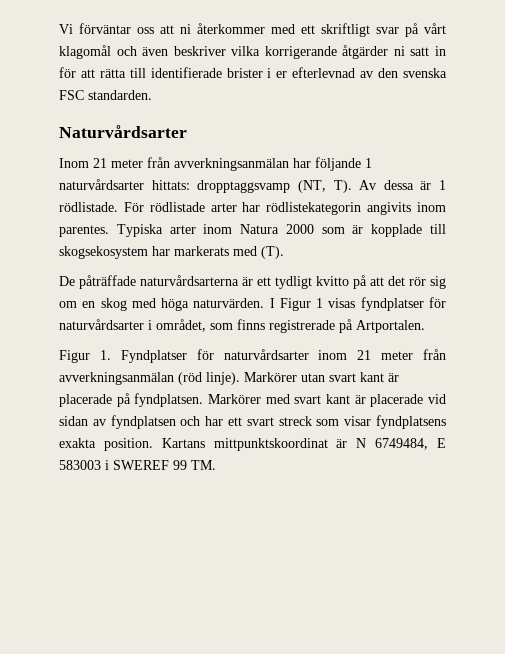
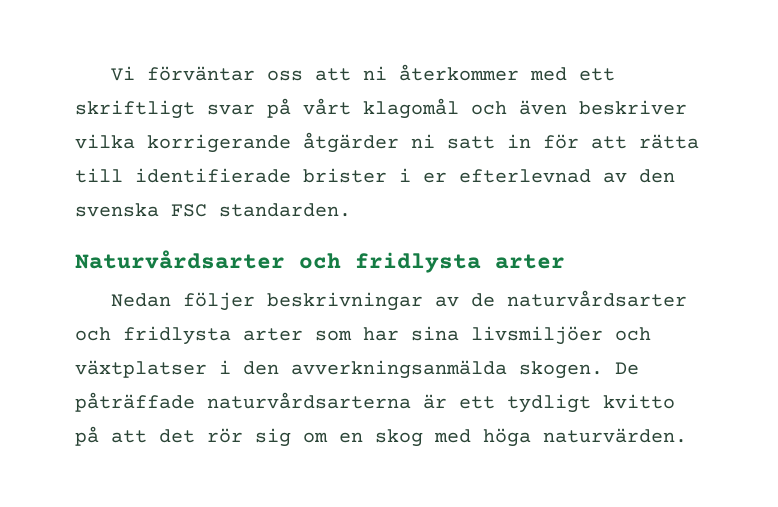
- Naturvårdsarter
- Inom 21 meter från avverkningsanmälan har följande 1 naturvårdsarter hittats: dropptaggsvamp (NT, T). Av dessa är 1 rödlistade. För rödlistade arter har rödlistekategorin angivits inom parentes. Typiska arter inom Natura 2000 som är kopplade till skogsekosystem har markerats med (T).
- De påträffade naturvårdsarterna är ett tydligt kvitto på att det rör sig om en skog med höga naturvärden. I Figur 1 visas fyndplatser för naturvårdsarter i området, som finns registrerade på Artportalen.
- Figur 1. Fyndplatser för naturvårdsarter inom 21 meter från avverkningsanmälan (röd linje). Markörer utan svart kant är placerade på fyndplatsen. Markörer med svart kant är placerade vid sidan av fyndplatsen och har ett svart streck som visar fyndplatsens exakta position. Kartans mittpunktskoordinat är N 6749484, E 583003 i SWEREF 99 TM.
+ Naturvårdsarter och fridlysta arter
+ Nedan följer beskrivningar av de naturvårdsarter och fridlysta arter som har sina livsmiljöer och växtplatser i den avverkningsanmälda skogen. De påträffade naturvårdsarterna är ett tydligt kvitto på att det rör sig om en skog med höga naturvärden.

